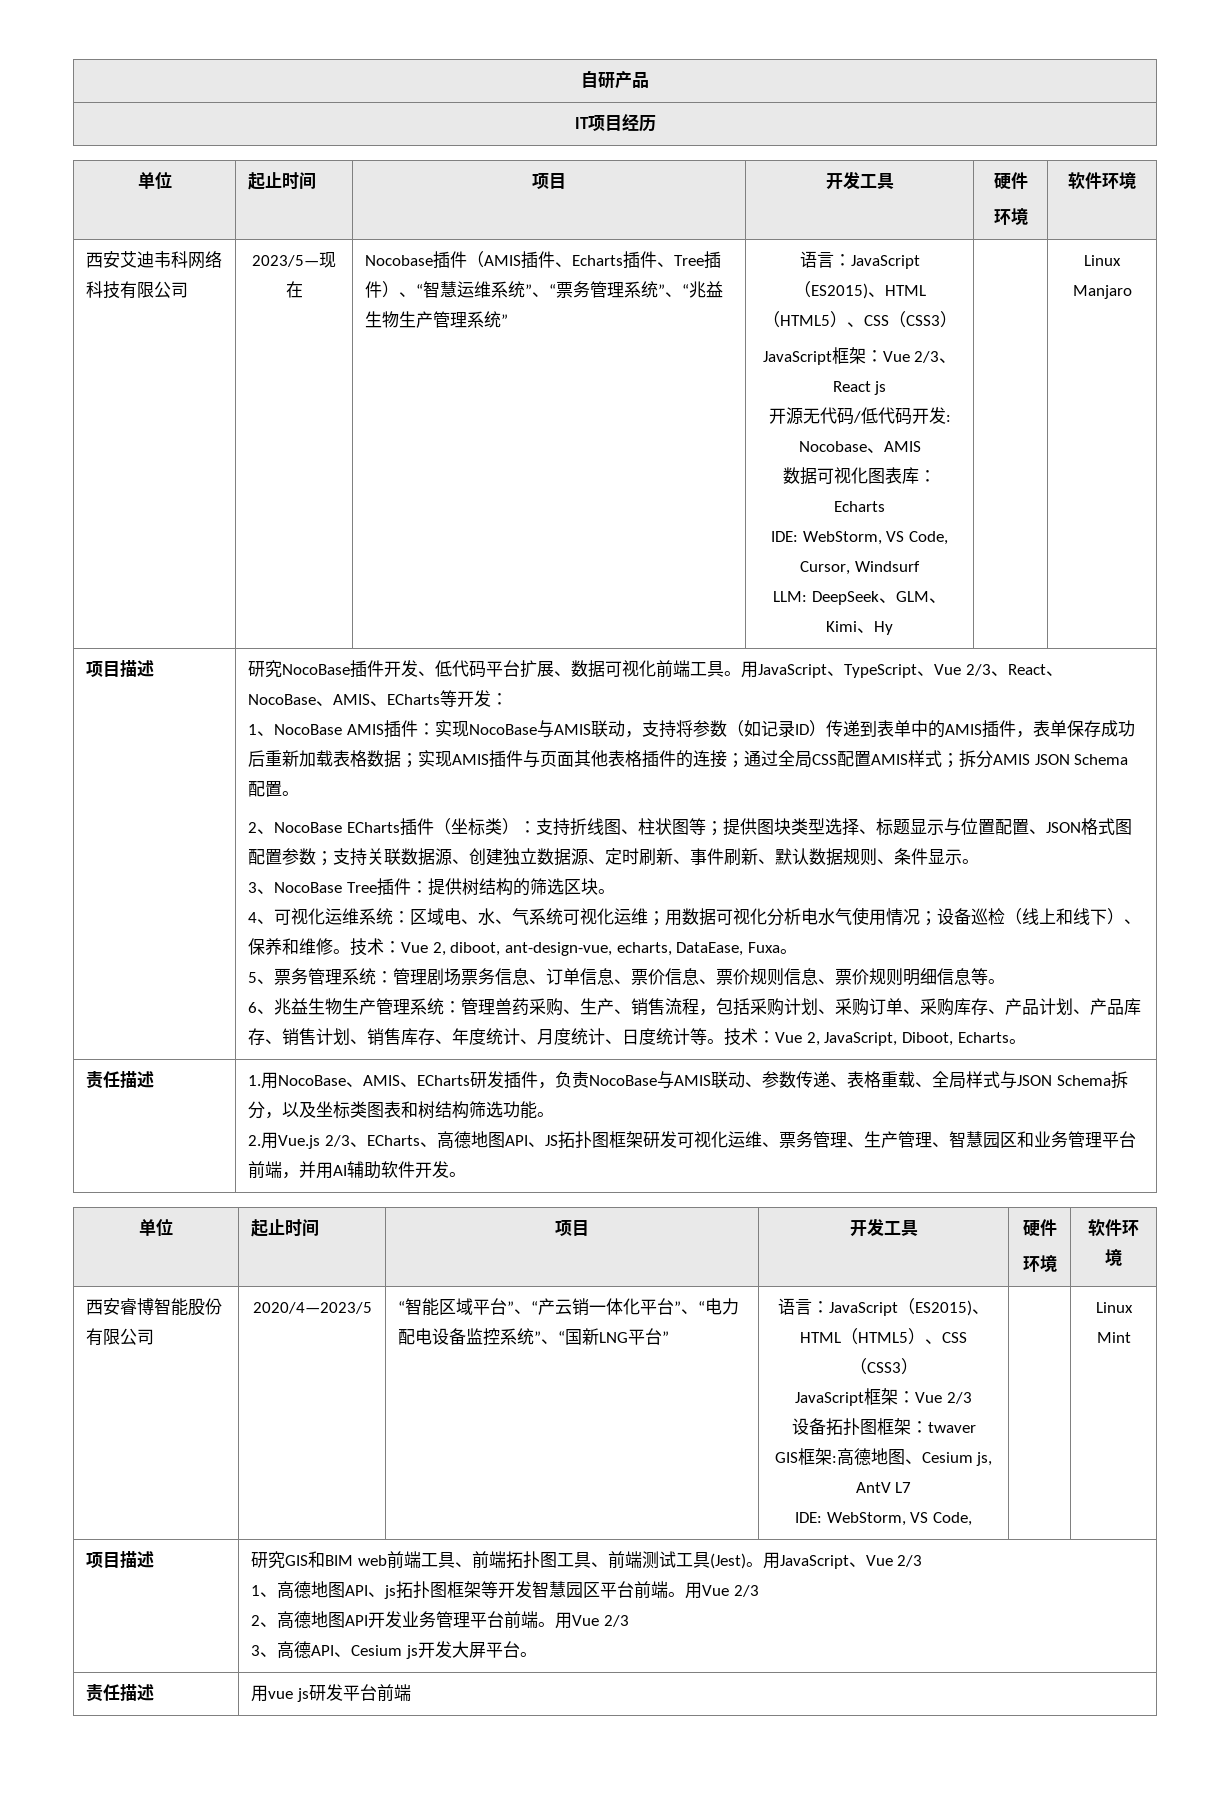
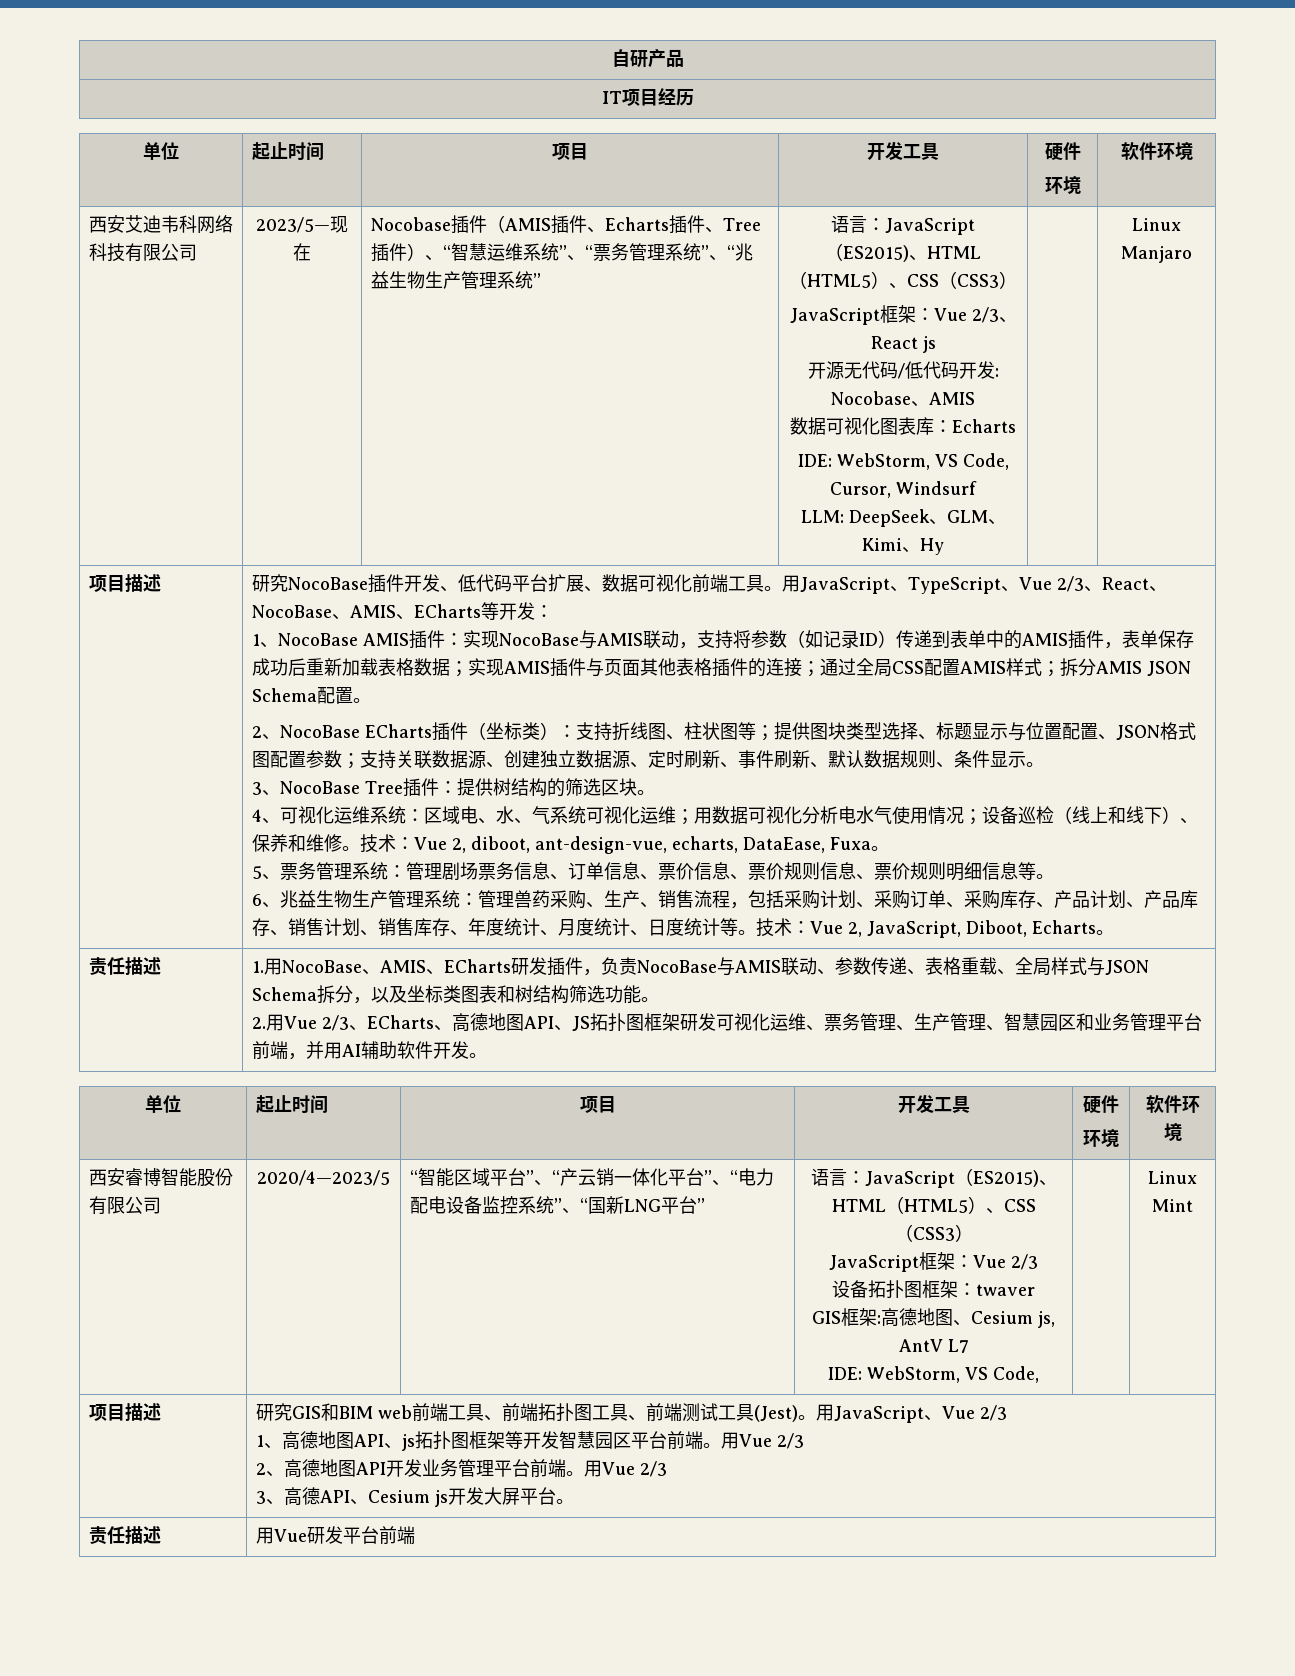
- 2.用Vue.js 2/3、ECharts、高德地图API、JS拓扑图框架研发可视化运维、票务管理、生产管理、智慧园区和业务管理平台前端，并用AI辅助软件开发。
+ 2.用Vue 2/3、ECharts、高德地图API、JS拓扑图框架研发可视化运维、票务管理、生产管理、智慧园区和业务管理平台前端，并用AI辅助软件开发。
- 责任描述 | 用vue js研发平台前端
+ 责任描述 | 用Vue研发平台前端

